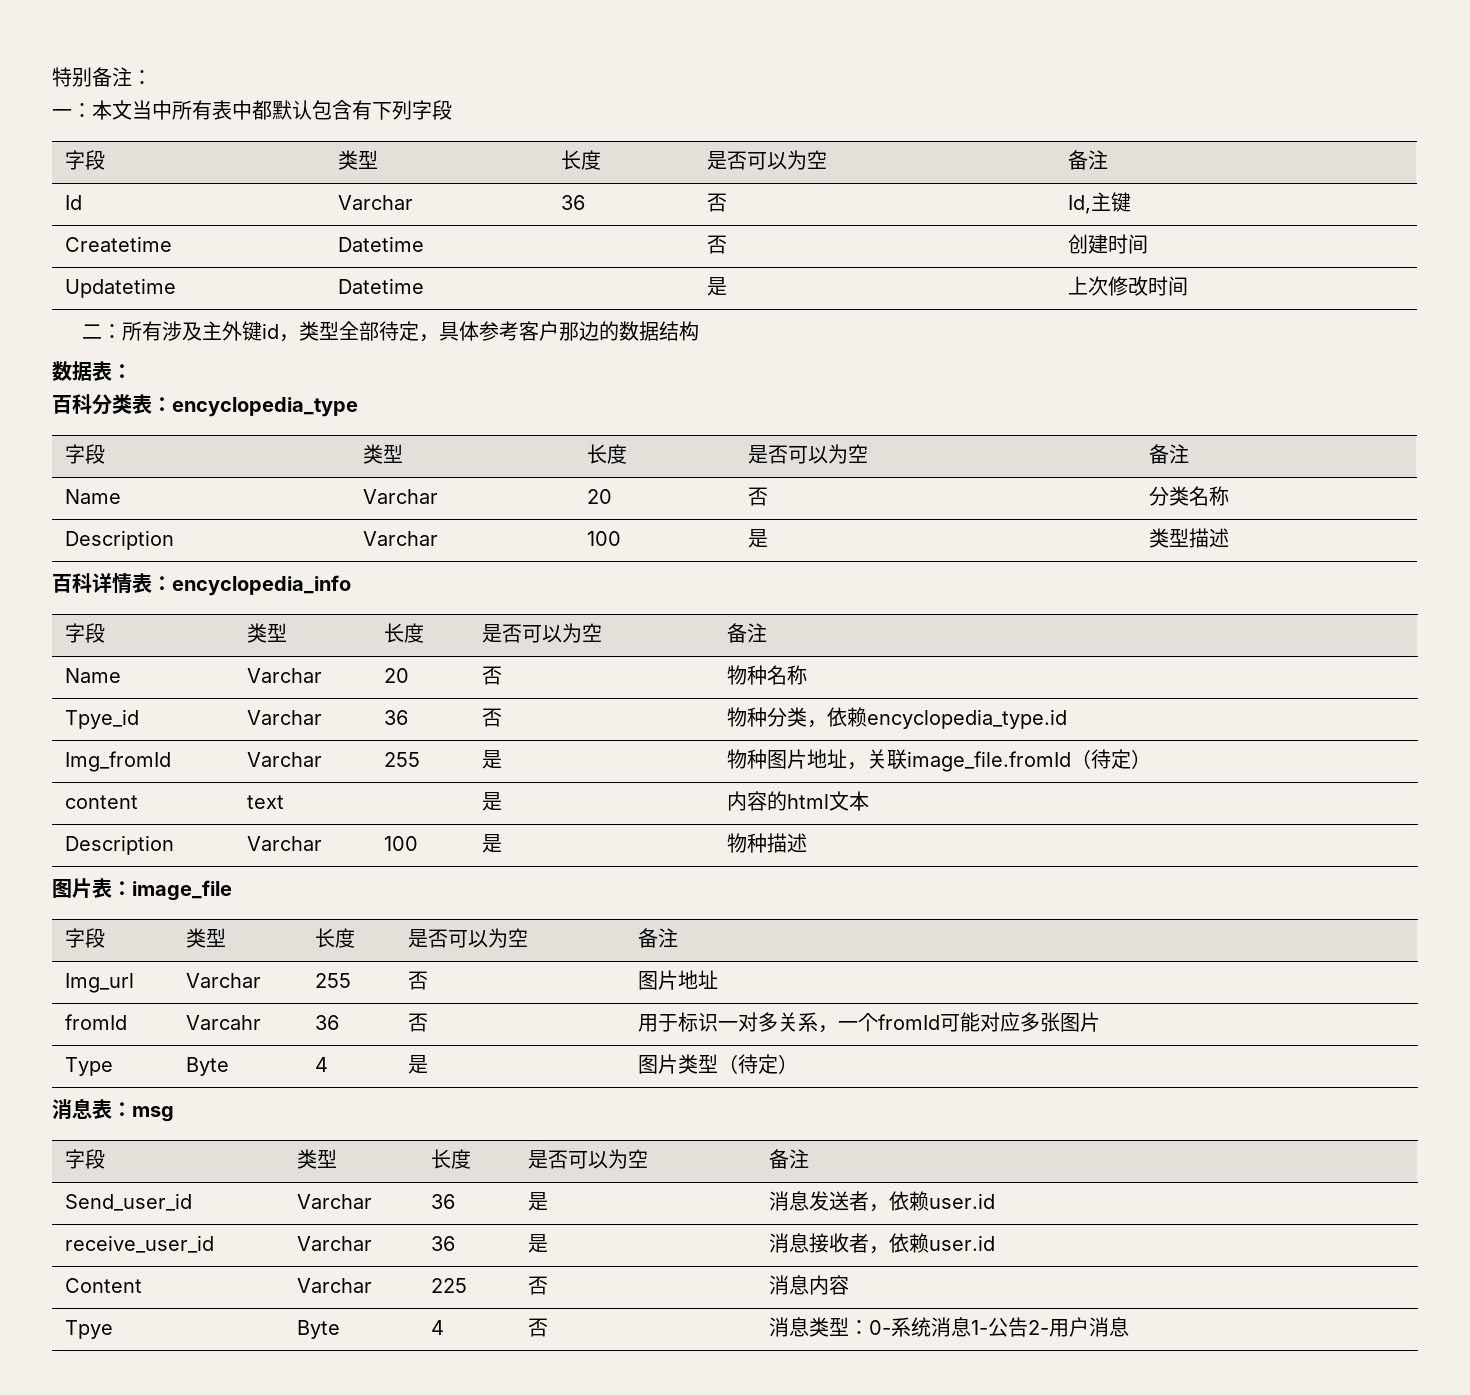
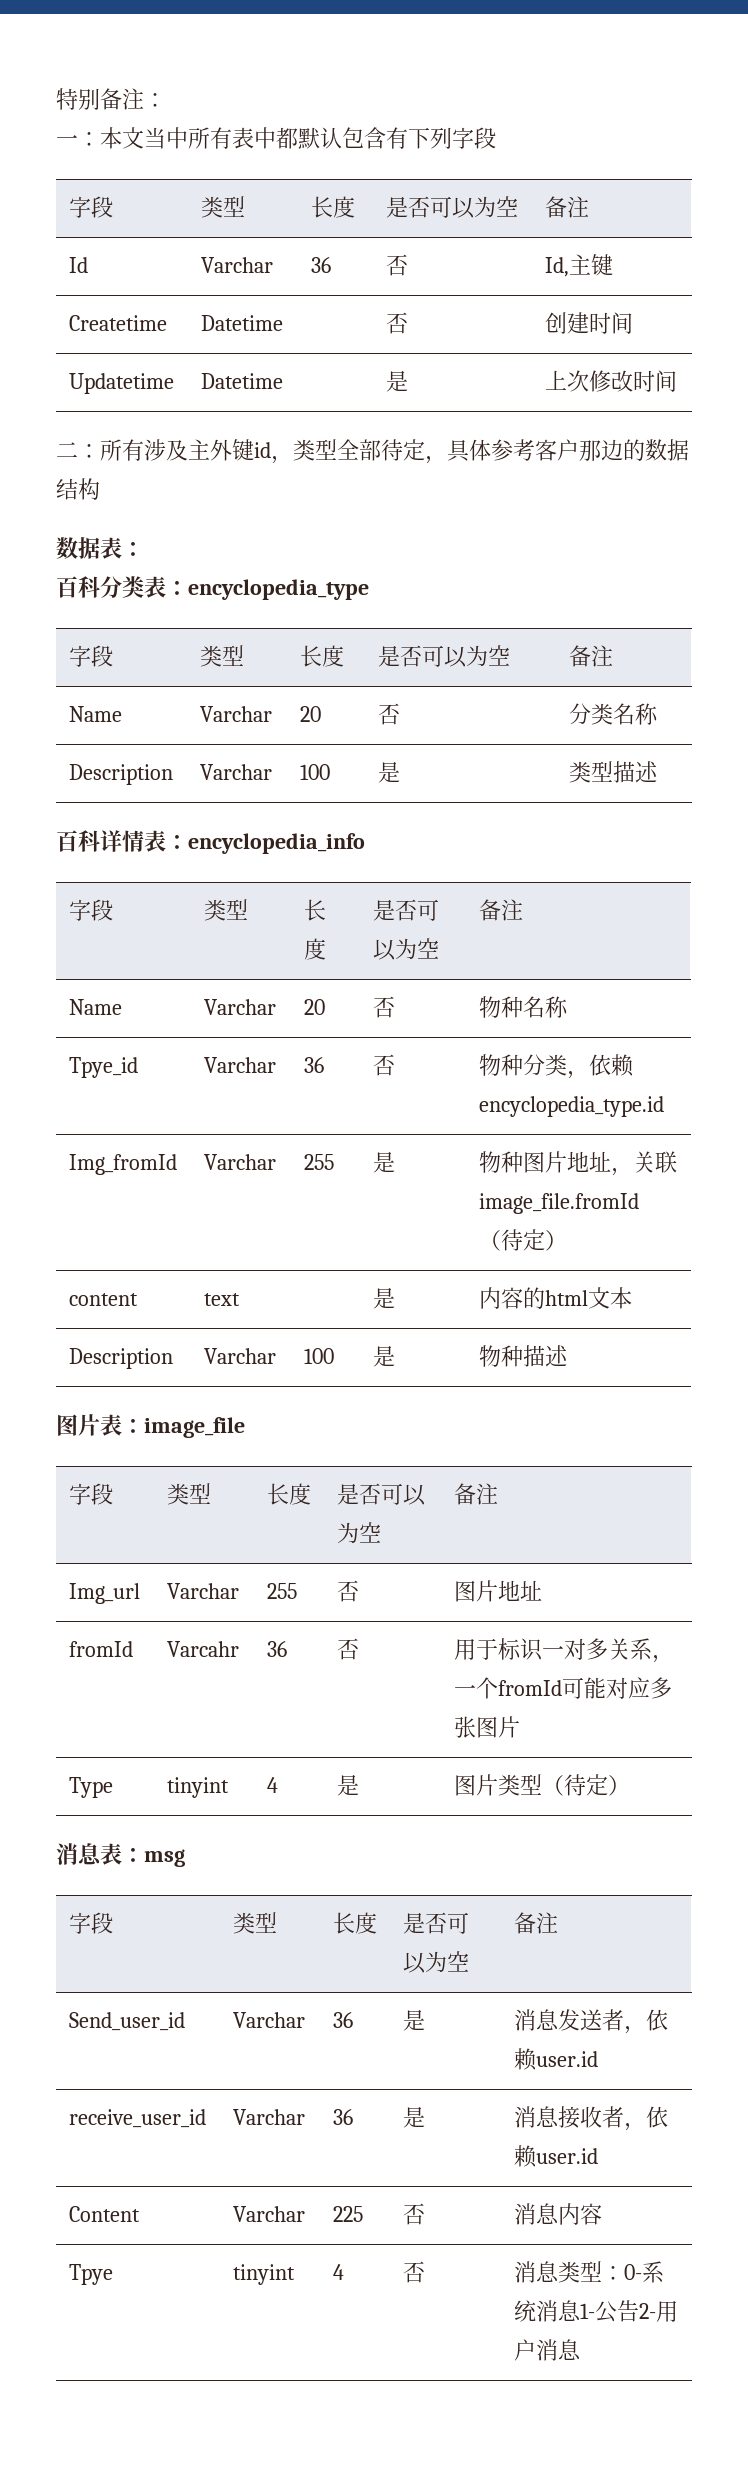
- Type | Byte | 4 | 是 | 图片类型（待定）
+ Type | tinyint | 4 | 是 | 图片类型（待定）
- Tpye | Byte | 4 | 否 | 消息类型：0-系统消息1-公告2-用户消息
+ Tpye | tinyint | 4 | 否 | 消息类型：0-系统消息1-公告2-用户消息

